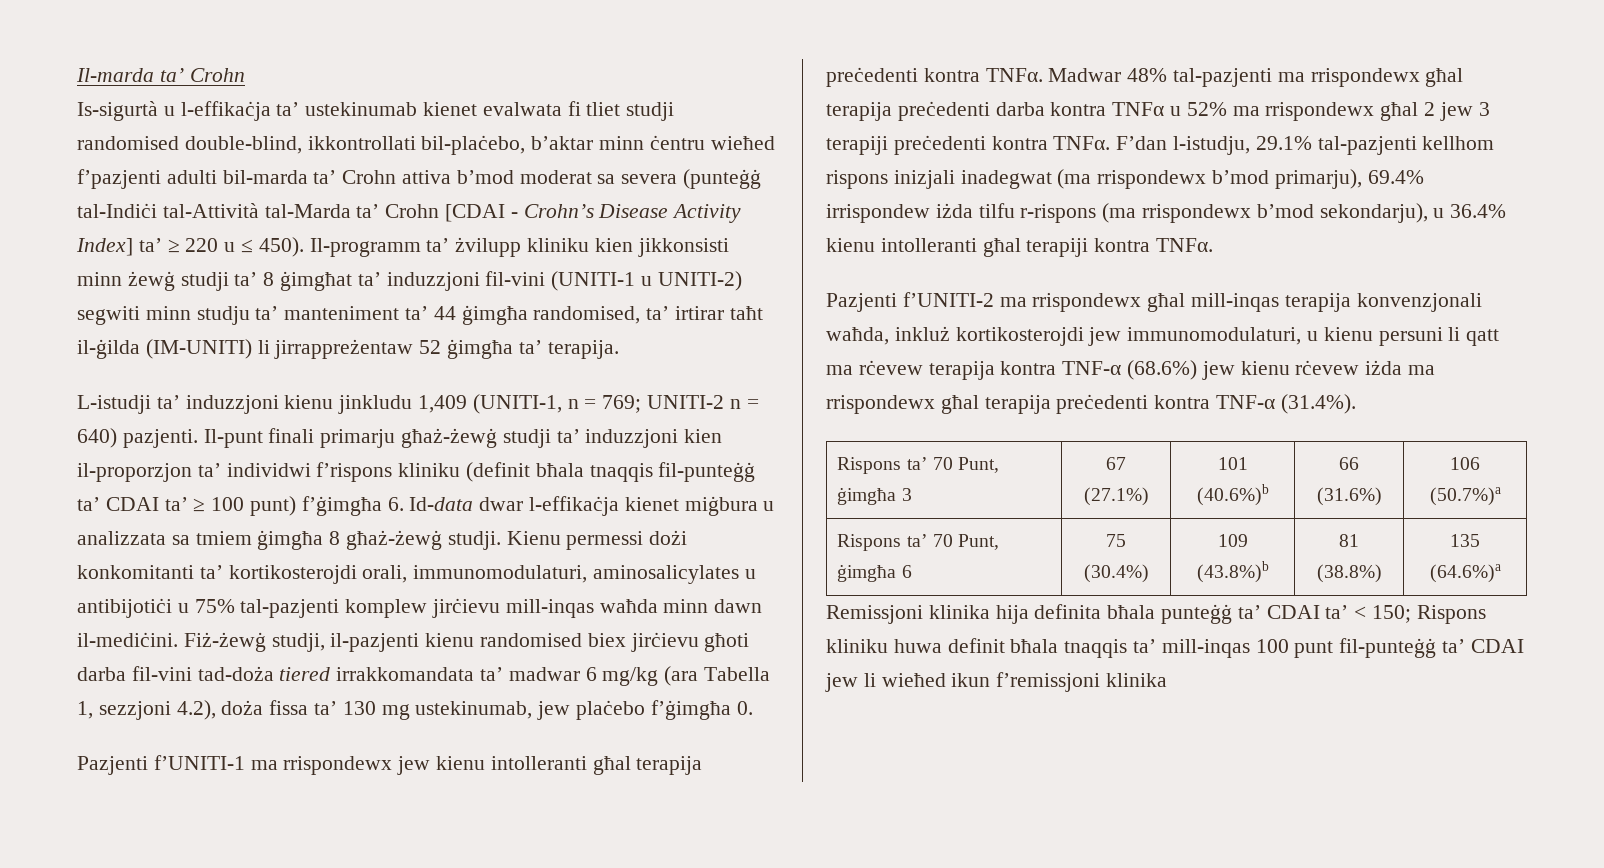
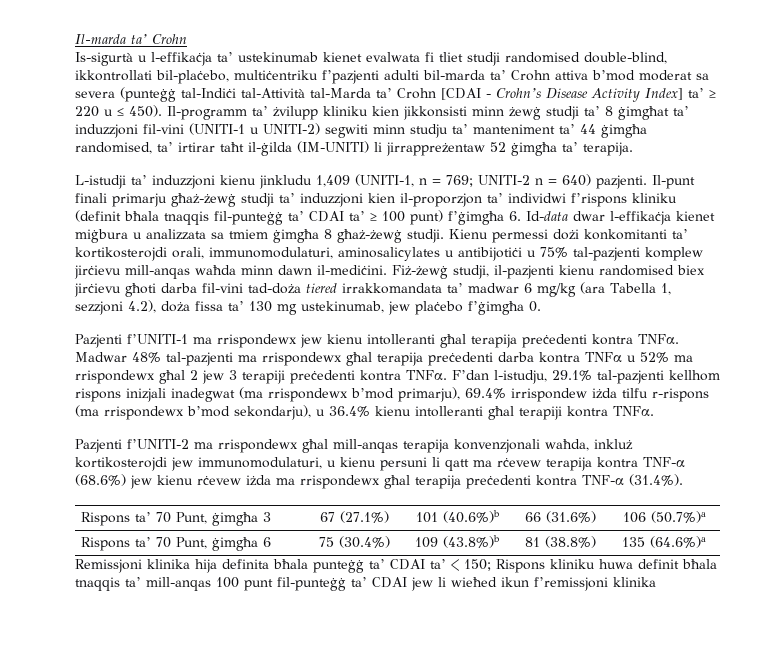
- Is-sigurtà u l-effikaċja ta’ ustekinumab kienet evalwata fi tliet studji randomised double-blind, ikkontrollati bil-plaċebo, b’aktar minn ċentru wieħed f’pazjenti adulti bil-marda ta’ Crohn attiva b’mod moderat sa severa (punteġġ tal-Indiċi tal-Attività tal-Marda ta’ Crohn [CDAI - Crohn’s Disease Activity Index] ta’ ≥ 220 u ≤ 450).
+ Is-sigurtà u l-effikaċja ta’ ustekinumab kienet evalwata fi tliet studji randomised double-blind, ikkontrollati bil-plaċebo, multiċentriku f’pazjenti adulti bil-marda ta’ Crohn attiva b’mod moderat sa severa (punteġġ tal-Indiċi tal-Attività tal-Marda ta’ Crohn [CDAI - Crohn’s Disease Activity Index] ta’ ≥ 220 u ≤ 450).
- Kienu permessi dożi konkomitanti ta’ kortikosterojdi orali, immunomodulaturi, aminosalicylates u antibijotiċi u 75% tal-pazjenti komplew jirċievu mill-inqas waħda minn dawn il-mediċini.
+ Kienu permessi dożi konkomitanti ta’ kortikosterojdi orali, immunomodulaturi, aminosalicylates u antibijotiċi u 75% tal-pazjenti komplew jirċievu mill-anqas waħda minn dawn il-mediċini.
- Pazjenti f’UNITI-2 ma rrispondewx għal mill-inqas terapija konvenzjonali waħda, inkluż kortikosterojdi jew immunomodulaturi, u kienu persuni li qatt ma rċevew terapija kontra TNF-α (68.6%) jew kienu rċevew iżda ma rrispondewx għal terapija preċedenti kontra TNF-α (31.4%).
+ Pazjenti f’UNITI-2 ma rrispondewx għal mill-anqas terapija konvenzjonali waħda, inkluż kortikosterojdi jew immunomodulaturi, u kienu persuni li qatt ma rċevew terapija kontra TNF-α (68.6%) jew kienu rċevew iżda ma rrispondewx għal terapija preċedenti kontra TNF-α (31.4%).
- Remissjoni klinika hija definita bħala punteġġ ta’ CDAI ta’ < 150; Rispons kliniku huwa definit bħala tnaqqis ta’ mill-inqas 100 punt fil-punteġġ ta’ CDAI jew li wieħed ikun f’remissjoni klinika
+ Remissjoni klinika hija definita bħala punteġġ ta’ CDAI ta’ < 150; Rispons kliniku huwa definit bħala tnaqqis ta’ mill-anqas 100 punt fil-punteġġ ta’ CDAI jew li wieħed ikun f’remissjoni klinika

